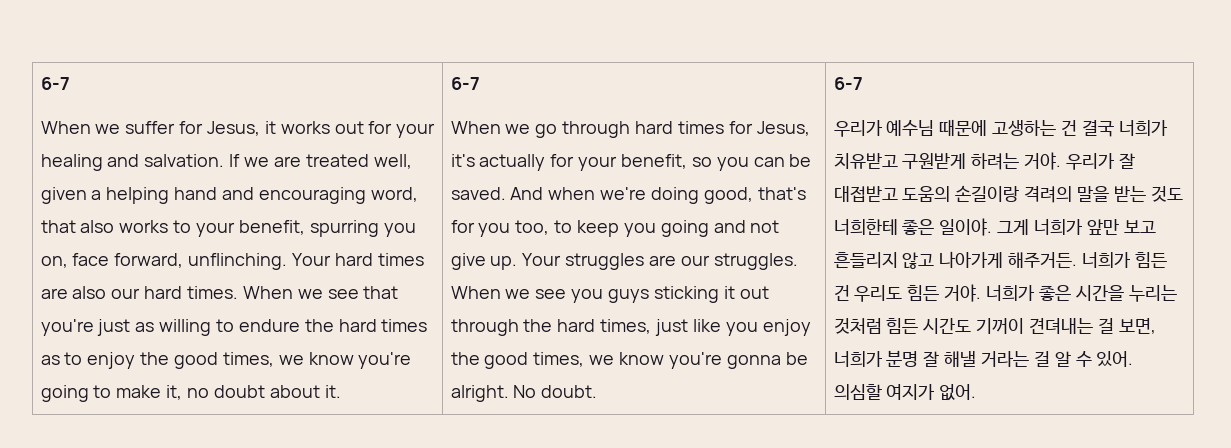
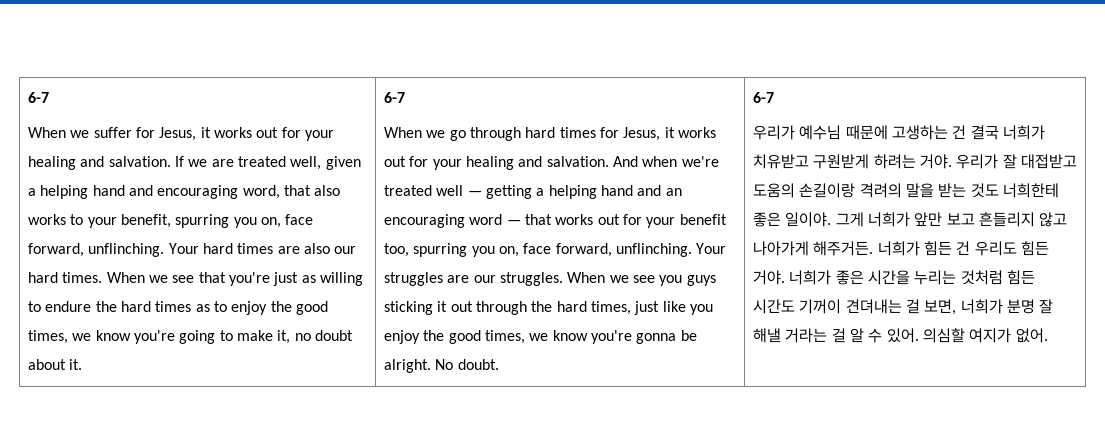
- When we go through hard times for Jesus, it's actually for your benefit, so you can be saved. And when we're doing good, that's for you too, to keep you going and not give up.
+ When we go through hard times for Jesus, it works out for your healing and salvation. And when we're treated well — getting a helping hand and an encouraging word — that works out for your benefit too, spurring you on, face forward, unflinching.

